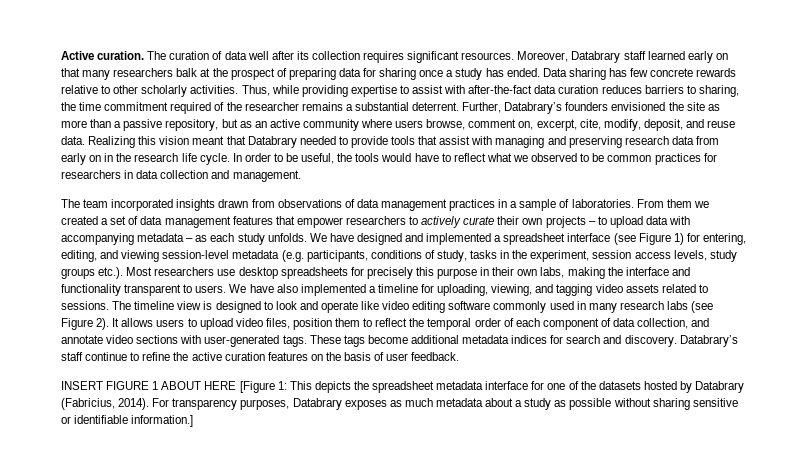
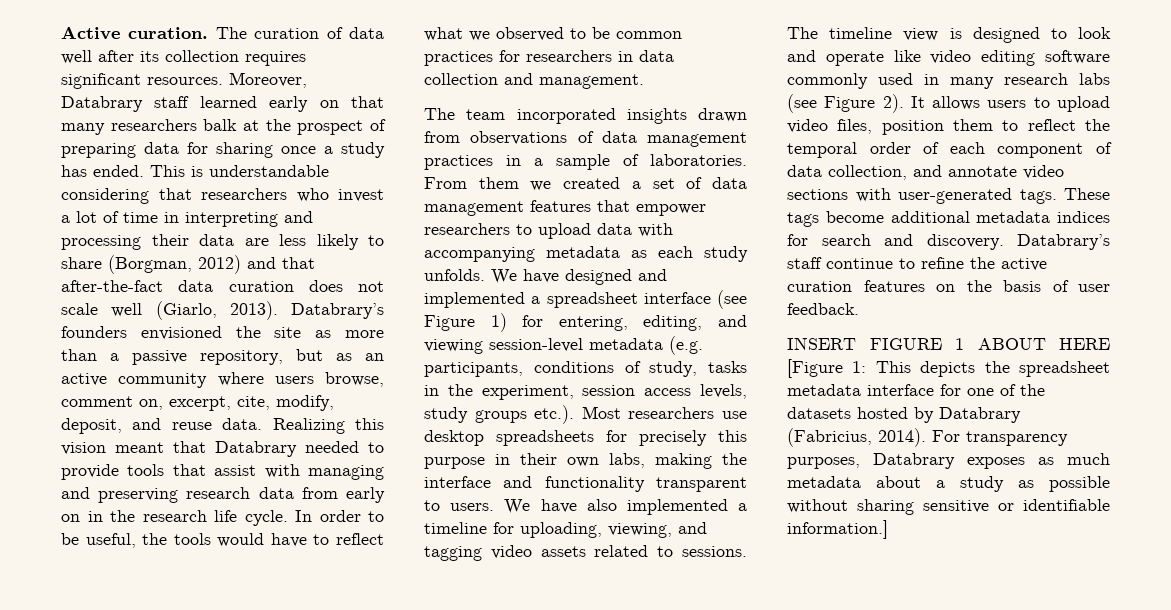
- Data sharing has few concrete rewards relative to other scholarly activities. Thus, while providing expertise to assist with after-the-fact data curation reduces barriers to sharing, the time commitment required of the researcher remains a substantial deterrent. Further, Databrary’s founders envisioned the site as more than a passive repository, but as an active community where users browse, comment on, excerpt, cite, modify, deposit, and reuse data.
+ This is understandable considering that researchers who invest a lot of time in interpreting and processing their data are less likely to share (Borgman, 2012) and that after-the-fact data curation does not scale well (Giarlo, 2013). Databrary’s founders envisioned the site as more than a passive repository, but as an active community where users browse, comment on, excerpt, cite, modify, deposit, and reuse data.
- From them we created a set of data management features that empower researchers to actively curate their own projects – to upload data with accompanying metadata – as each study unfolds.
+ From them we created a set of data management features that empower researchers to upload data with accompanying metadata as each study unfolds.

